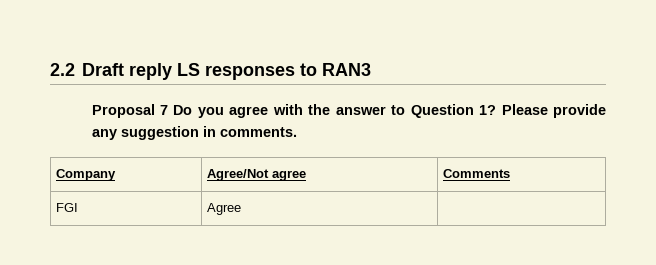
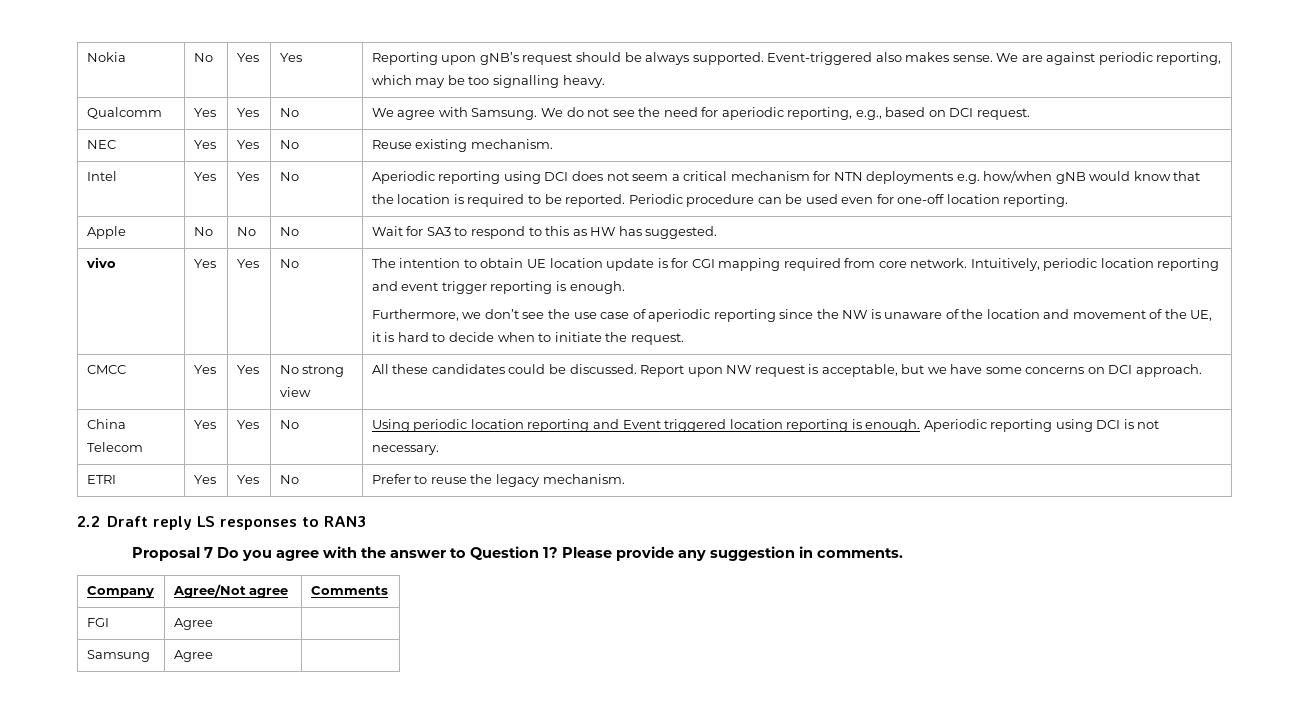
+ Nokia | No | Yes | Yes | Reporting upon gNB’s request should be always supported. Event-triggered also makes sense. We are against periodic reporting, which may be too signalling heavy.
+ Qualcomm | Yes | Yes | No | We agree with Samsung. We do not see the need for aperiodic reporting, e.g., based on DCI request.
+ NEC | Yes | Yes | No | Reuse existing mechanism.
+ Intel | Yes | Yes | No | Aperiodic reporting using DCI does not seem a critical mechanism for NTN deployments e.g. how/when gNB would know that the location is required to be reported. Periodic procedure can be used even for one-off location reporting.
+ Apple | No | No | No | Wait for SA3 to respond to this as HW has suggested.
+ vivo | Yes | Yes | No | The intention to obtain UE location update is for CGI mapping required from core network. Intuitively, periodic location reporting and event trigger reporting is enough.
+ Furthermore, we don’t see the use case of aperiodic reporting since the NW is unaware of the location and movement of the UE, it is hard to decide when to initiate the request.
+ CMCC | Yes | Yes | No strong view | All these candidates could be discussed. Report upon NW request is acceptable, but we have some concerns on DCI approach.
+ China Telecom | Yes | Yes | No | Using periodic location reporting and Event triggered location reporting is enough. Aperiodic reporting using DCI is not necessary.
+ ETRI | Yes | Yes | No | Prefer to reuse the legacy mechanism.
+ Samsung | Agree |

